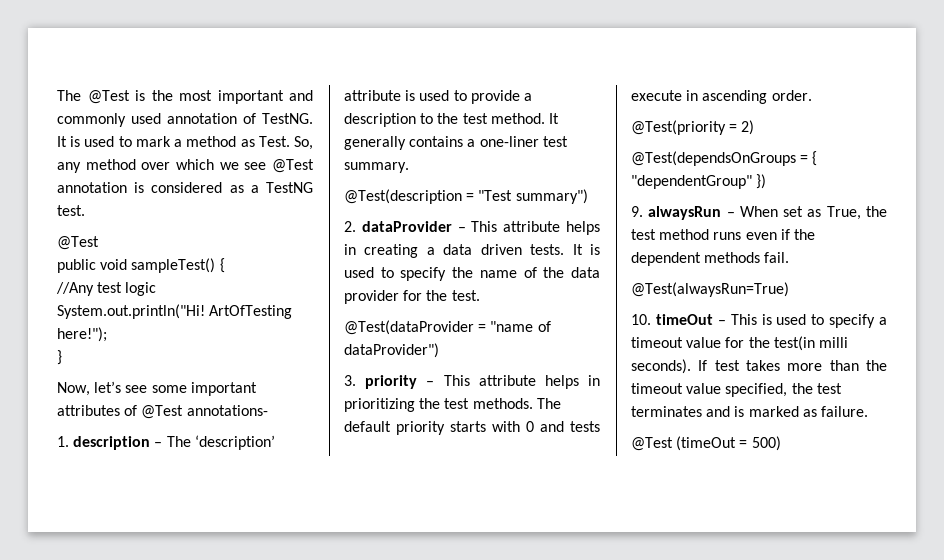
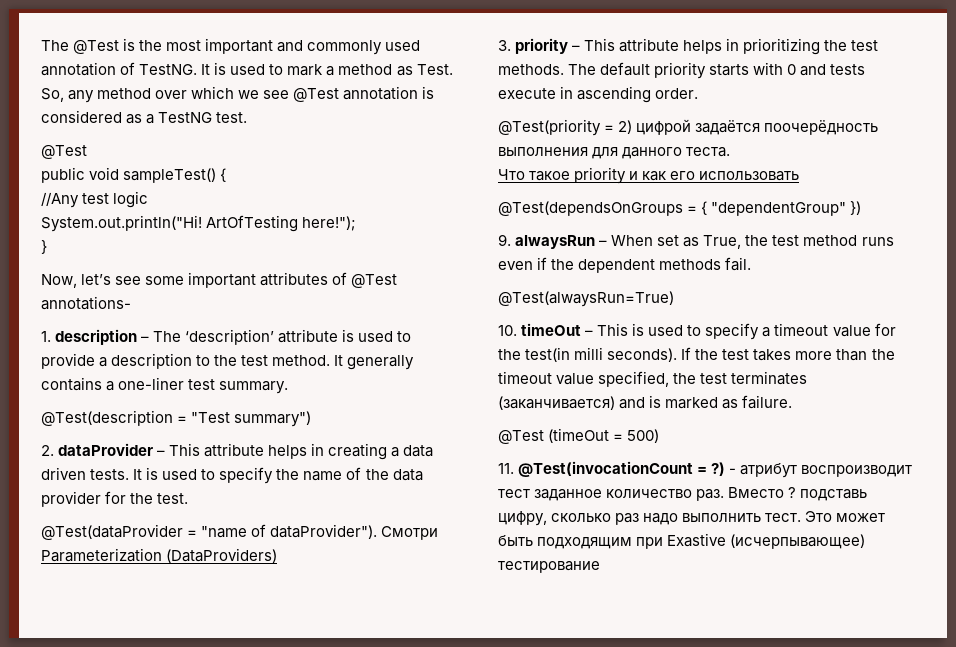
- @Test(dataProvider = "name of dataProvider")
+ @Test(dataProvider = "name of dataProvider"). Смотри Parameterization (DataProviders)
- @Test(priority = 2)
+ @Test(priority = 2) цифрой задаётся поочерёдность выполнения для данного теста.
+ Что такое priority и как его использовать
- If test takes more than the timeout value specified, the test terminates and is marked as failure.
+ If the test takes more than the timeout value specified, the test terminates (заканчивается) and is marked as failure.
+ 11. @Test(invocationCount = ?) - атрибут воспроизводит тест заданное количество раз. Вместо ? подставь цифру, сколько раз надо выполнить тест. Это может быть подходящим при Exastive (исчерпывающее) тестирование

